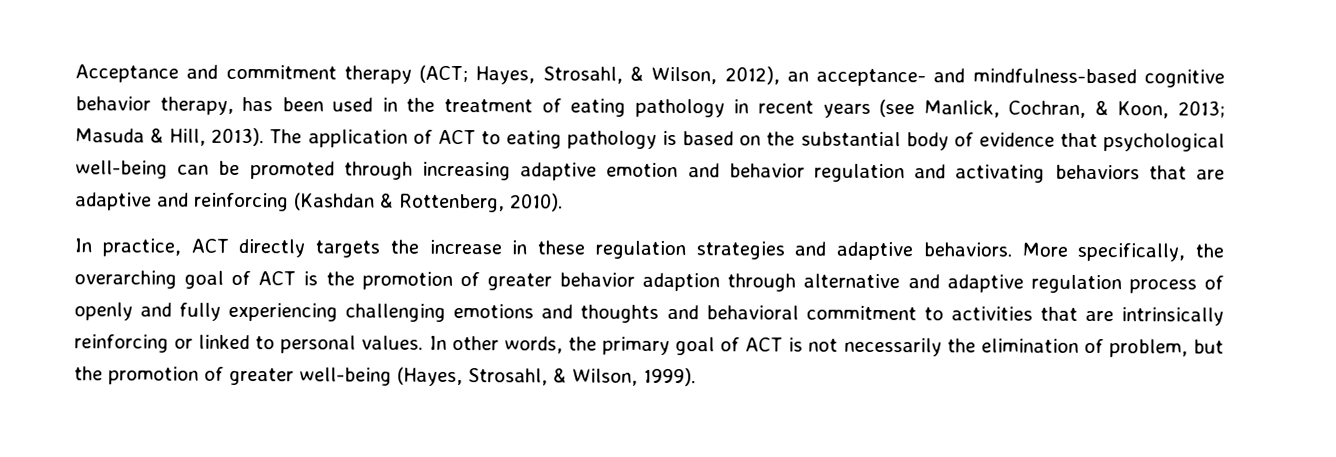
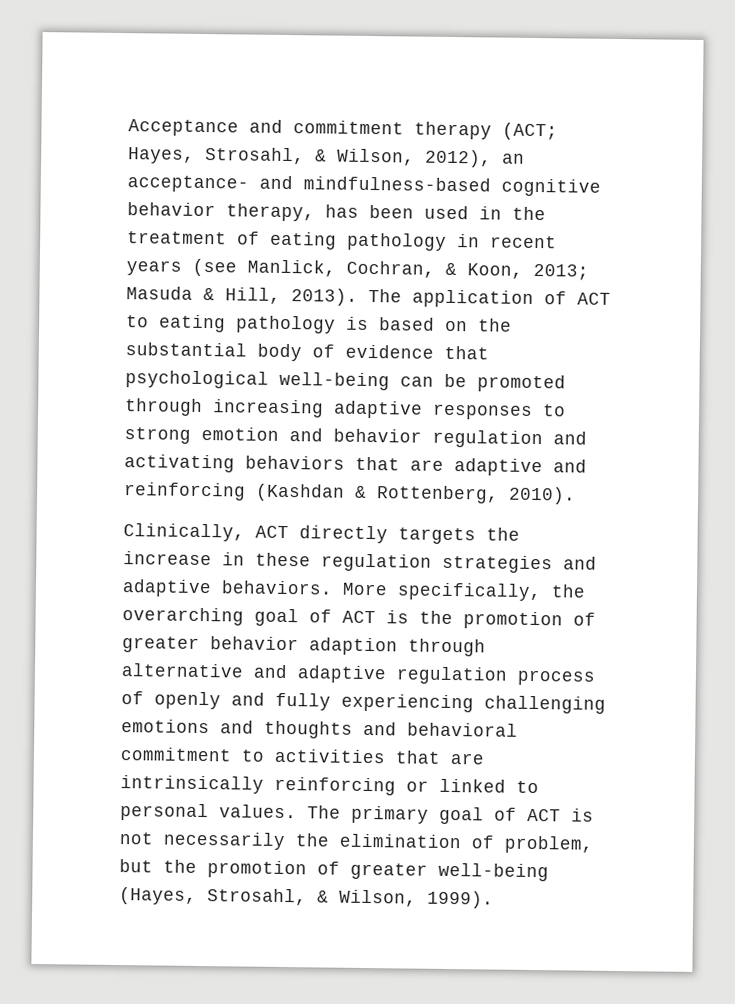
- The application of ACT to eating pathology is based on the substantial body of evidence that psychological well-being can be promoted through increasing adaptive emotion and behavior regulation and activating behaviors that are adaptive and reinforcing (Kashdan & Rottenberg, 2010).
+ The application of ACT to eating pathology is based on the substantial body of evidence that psychological well-being can be promoted through increasing adaptive responses to strong emotion and behavior regulation and activating behaviors that are adaptive and reinforcing (Kashdan & Rottenberg, 2010).
- In practice, ACT directly targets the increase in these regulation strategies and adaptive behaviors.
+ Clinically, ACT directly targets the increase in these regulation strategies and adaptive behaviors.
- In other words, the primary goal of ACT is not necessarily the elimination of problem, but the promotion of greater well-being (Hayes, Strosahl, & Wilson, 1999).
+ The primary goal of ACT is not necessarily the elimination of problem, but the promotion of greater well-being (Hayes, Strosahl, & Wilson, 1999).

